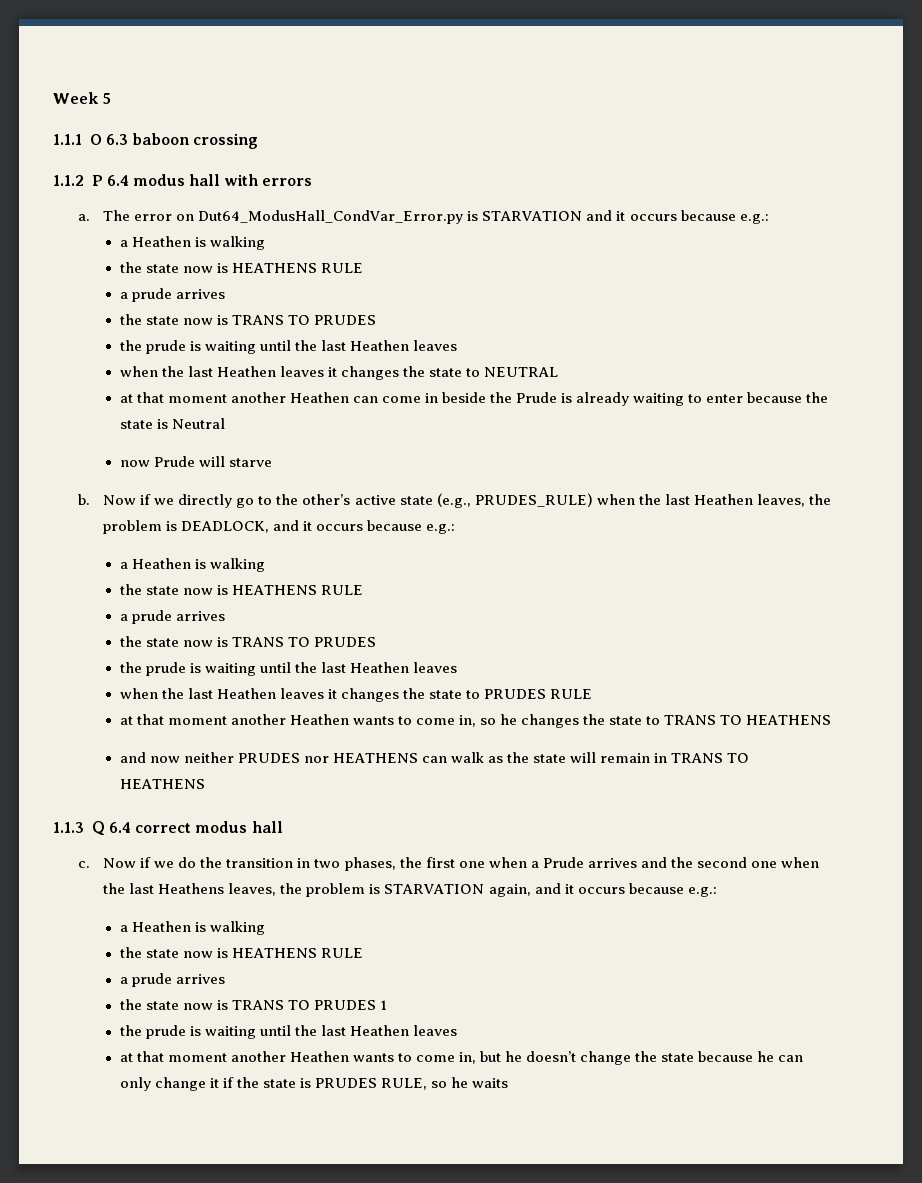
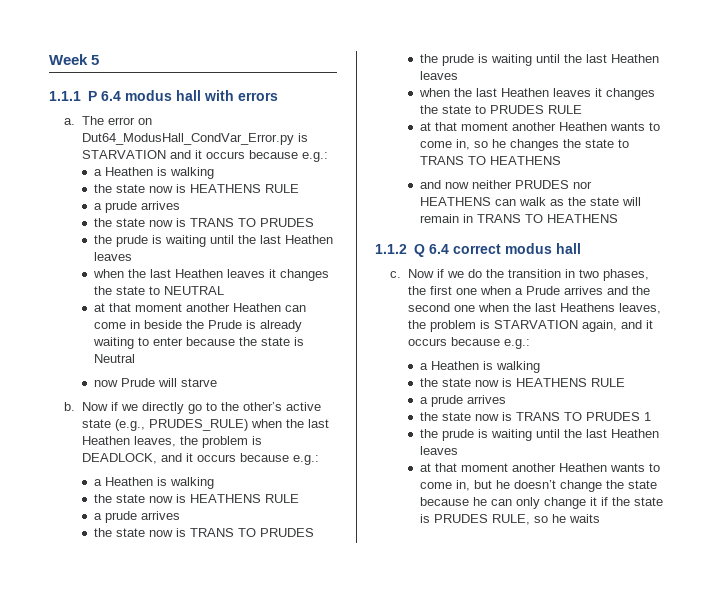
- 1.1.1 O 6.3 baboon crossing
- 1.1.2 P 6.4 modus hall with errors
+ 1.1.1 P 6.4 modus hall with errors
- 1.1.3 Q 6.4 correct modus hall
+ 1.1.2 Q 6.4 correct modus hall

